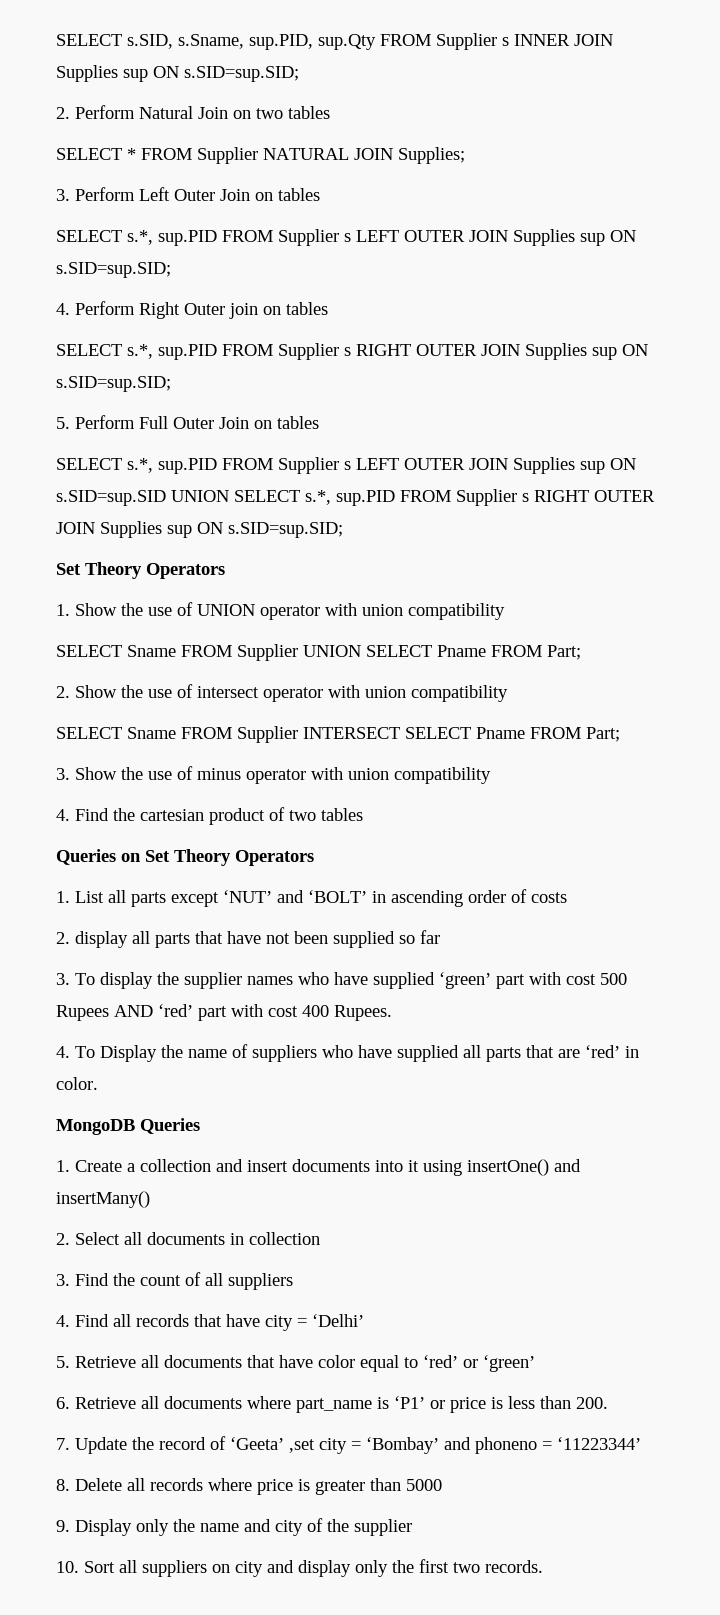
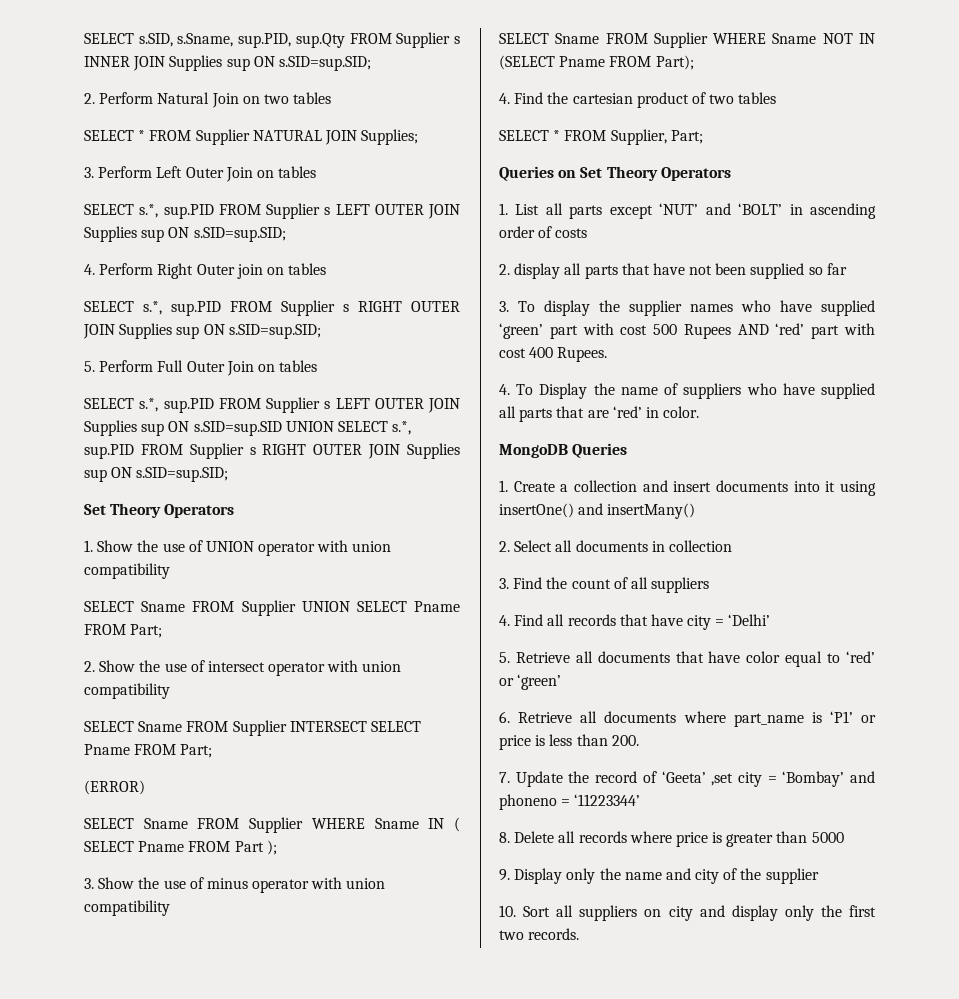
+ (ERROR)
+ SELECT Sname FROM Supplier WHERE Sname IN ( SELECT Pname FROM Part );
+ SELECT Sname FROM Supplier WHERE Sname NOT IN (SELECT Pname FROM Part);
+ SELECT * FROM Supplier, Part;

